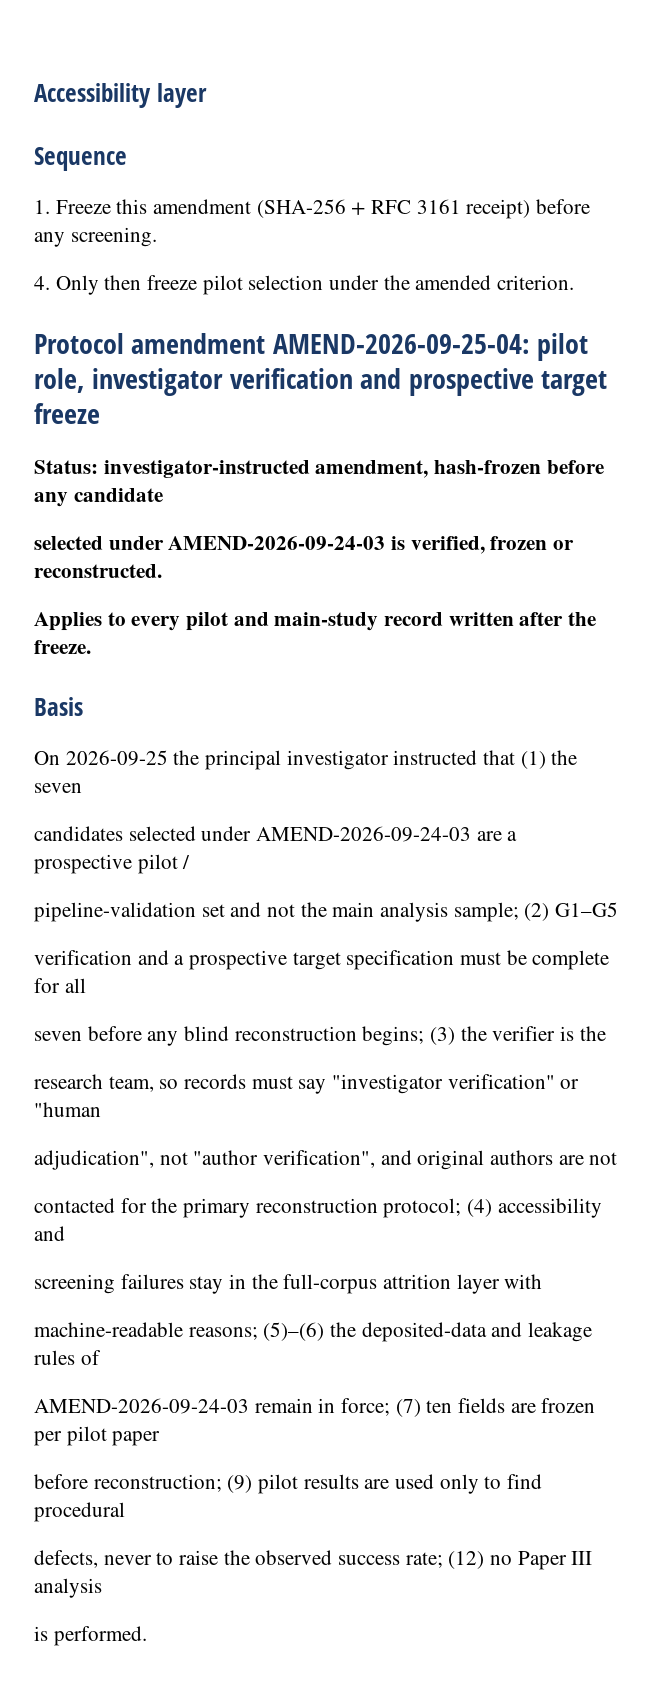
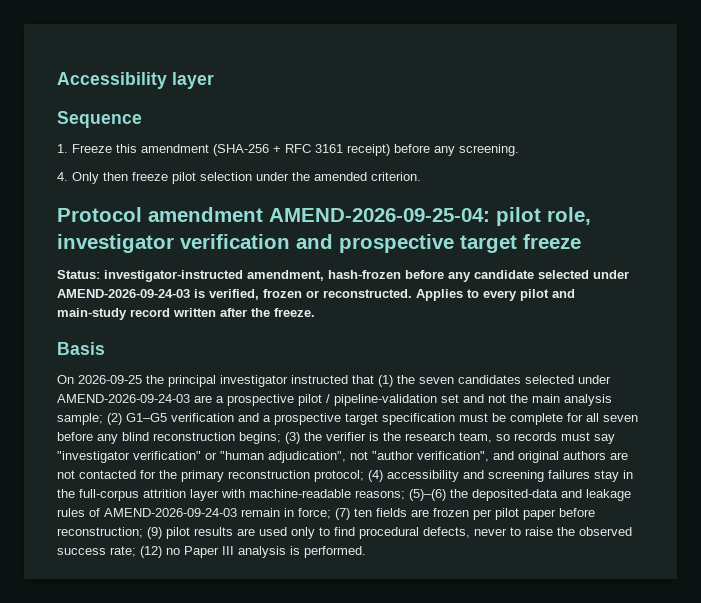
- Status: investigator-instructed amendment, hash-frozen before any candidate
- selected under AMEND-2026-09-24-03 is verified, frozen or reconstructed.
- Applies to every pilot and main-study record written after the freeze.
+ Status: investigator-instructed amendment, hash-frozen before any candidate selected under AMEND-2026-09-24-03 is verified, frozen or reconstructed. Applies to every pilot and main-study record written after the freeze.
- On 2026-09-25 the principal investigator instructed that (1) the seven
- candidates selected under AMEND-2026-09-24-03 are a prospective pilot /
- pipeline-validation set and not the main analysis sample;
+ On 2026-09-25 the principal investigator instructed that (1) the seven candidates selected under AMEND-2026-09-24-03 are a prospective pilot / pipeline-validation set and not the main analysis sample;
- (2) G1–G5
- verification and a prospective target specification must be complete for all
- seven before any blind reconstruction begins;
+ (2) G1–G5 verification and a prospective target specification must be complete for all seven before any blind reconstruction begins;
- (3) the verifier is the
- research team, so records must say "investigator verification" or "human
- adjudication", not "author verification", and original authors are not
- contacted for the primary reconstruction protocol;
+ (3) the verifier is the research team, so records must say "investigator verification" or "human adjudication", not "author verification", and original authors are not contacted for the primary reconstruction protocol;
- (4) accessibility and
- screening failures stay in the full-corpus attrition layer with
- machine-readable reasons;
+ (4) accessibility and screening failures stay in the full-corpus attrition layer with machine-readable reasons;
- (5)–(6) the deposited-data and leakage rules of
- AMEND-2026-09-24-03 remain in force;
+ (5)–(6) the deposited-data and leakage rules of AMEND-2026-09-24-03 remain in force;
- (7) ten fields are frozen per pilot paper
- before reconstruction;
+ (7) ten fields are frozen per pilot paper before reconstruction;
- (9) pilot results are used only to find procedural
- defects, never to raise the observed success rate;
+ (9) pilot results are used only to find procedural defects, never to raise the observed success rate;
- (12) no Paper III analysis
- is performed.
+ (12) no Paper III analysis is performed.

